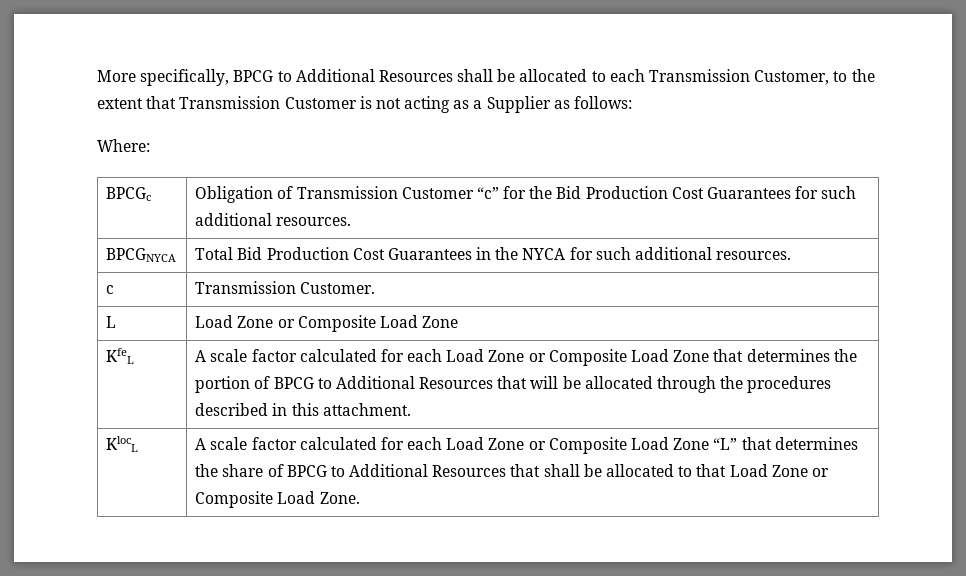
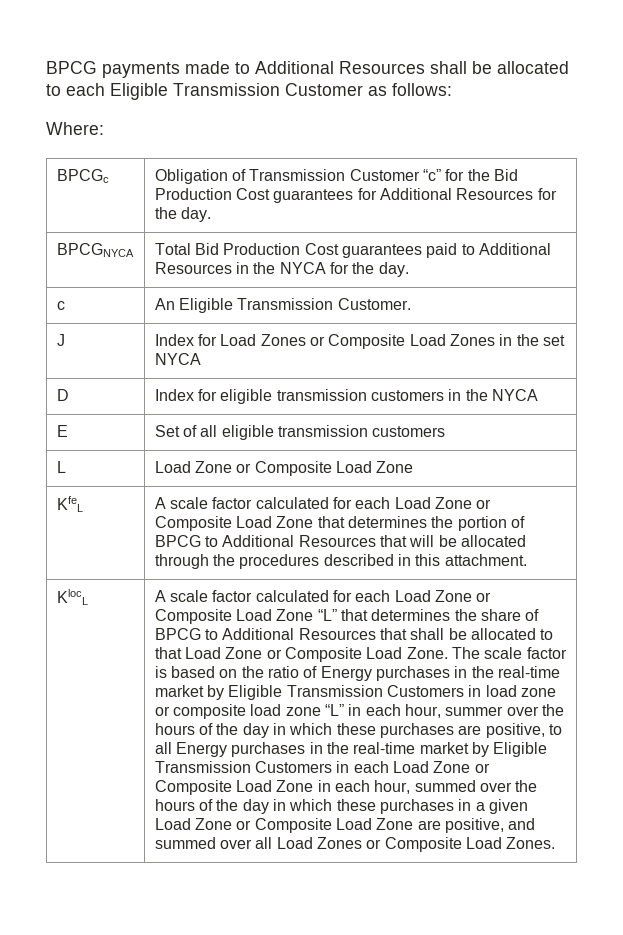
- More specifically, BPCG to Additional Resources shall be allocated to each Transmission Customer, to the extent that Transmission Customer is not acting as a Supplier as follows:
+ BPCG payments made to Additional Resources shall be allocated to each Eligible Transmission Customer as follows:
- BPCGc | Obligation of Transmission Customer “c” for the Bid Production Cost Guarantees for such additional resources.
+ BPCGc | Obligation of Transmission Customer “c” for the Bid Production Cost guarantees for Additional Resources for the day.
- BPCGNYCA | Total Bid Production Cost Guarantees in the NYCA for such additional resources.
+ BPCGNYCA | Total Bid Production Cost guarantees paid to Additional Resources in the NYCA for the day.
- c | Transmission Customer.
+ c | An Eligible Transmission Customer.
+ J | Index for Load Zones or Composite Load Zones in the set NYCA
+ D | Index for eligible transmission customers in the NYCA
+ E | Set of all eligible transmission customers
+ The scale factor is based on the ratio of Energy purchases in the real-time market by Eligible Transmission Customers in load zone or composite load zone “L” in each hour, summer over the hours of the day in which these purchases are positive, to all Energy purchases in the real-time market by Eligible Transmission Customers in each Load Zone or Composite Load Zone in each hour, summed over the hours of the day in which these purchases in a given Load Zone or Composite Load Zone are positive, and summed over all Load Zones or Composite Load Zones.

